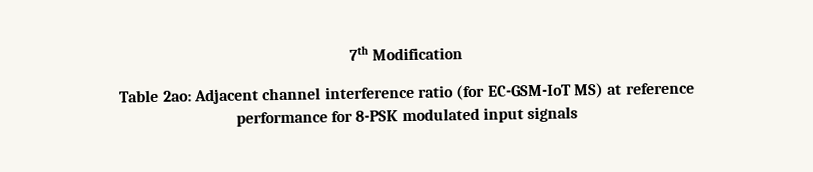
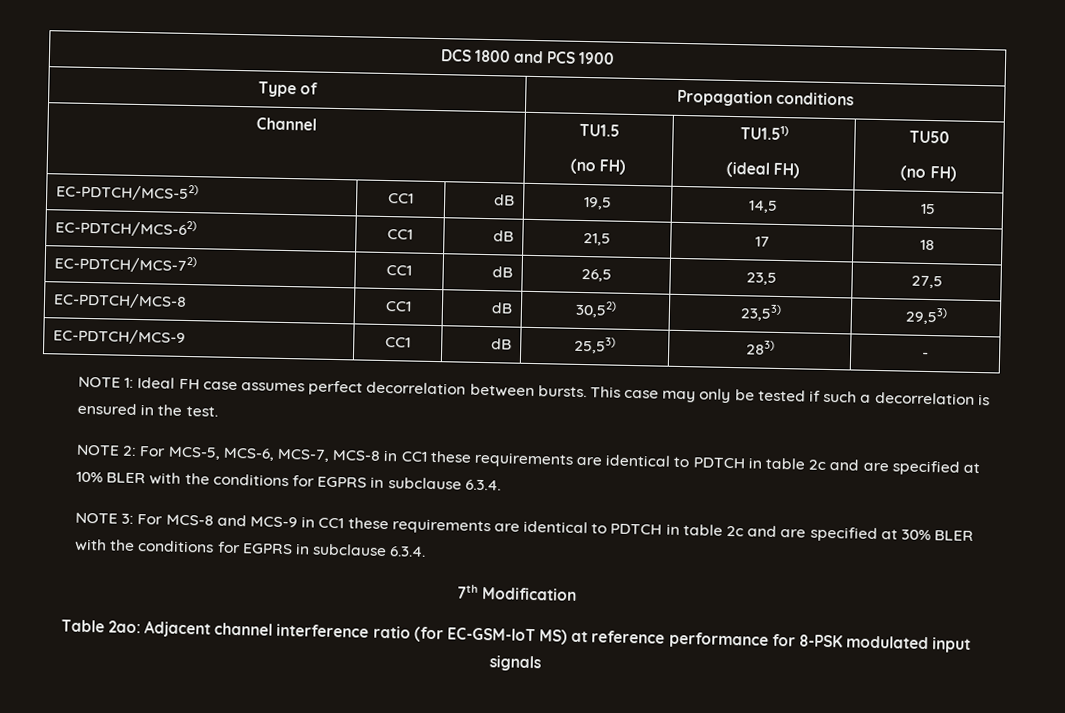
+ DCS 1800 and PCS 1900
+ Type of | Propagation conditions
+ Channel | TU1.5
+ (no FH) | TU1.51)
+ (ideal FH) | TU50
+ (no FH)
+ EC-PDTCH/MCS-52) | CC1 | dB | 19,5 | 14,5 | 15
+ EC-PDTCH/MCS-62) | CC1 | dB | 21,5 | 17 | 18
+ EC-PDTCH/MCS-72) | CC1 | dB | 26,5 | 23,5 | 27,5
+ EC-PDTCH/MCS-8 | CC1 | dB | 30,52) | 23,53) | 29,53)
+ EC-PDTCH/MCS-9 | CC1 | dB | 25,53) | 283) | -
+ NOTE 1: Ideal FH case assumes perfect decorrelation between bursts. This case may only be tested if such a decorrelation is ensured in the test.
+ NOTE 2: For MCS-5, MCS-6, MCS-7, MCS-8 in CC1 these requirements are identical to PDTCH in table 2c and are specified at 10% BLER with the conditions for EGPRS in subclause 6.3.4.
+ NOTE 3: For MCS-8 and MCS-9 in CC1 these requirements are identical to PDTCH in table 2c and are specified at 30% BLER with the conditions for EGPRS in subclause 6.3.4.

